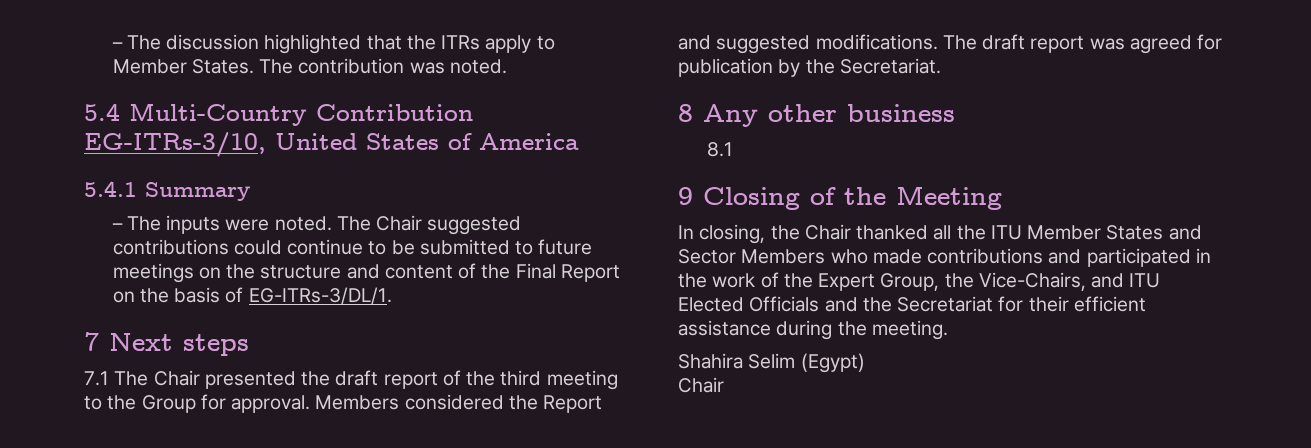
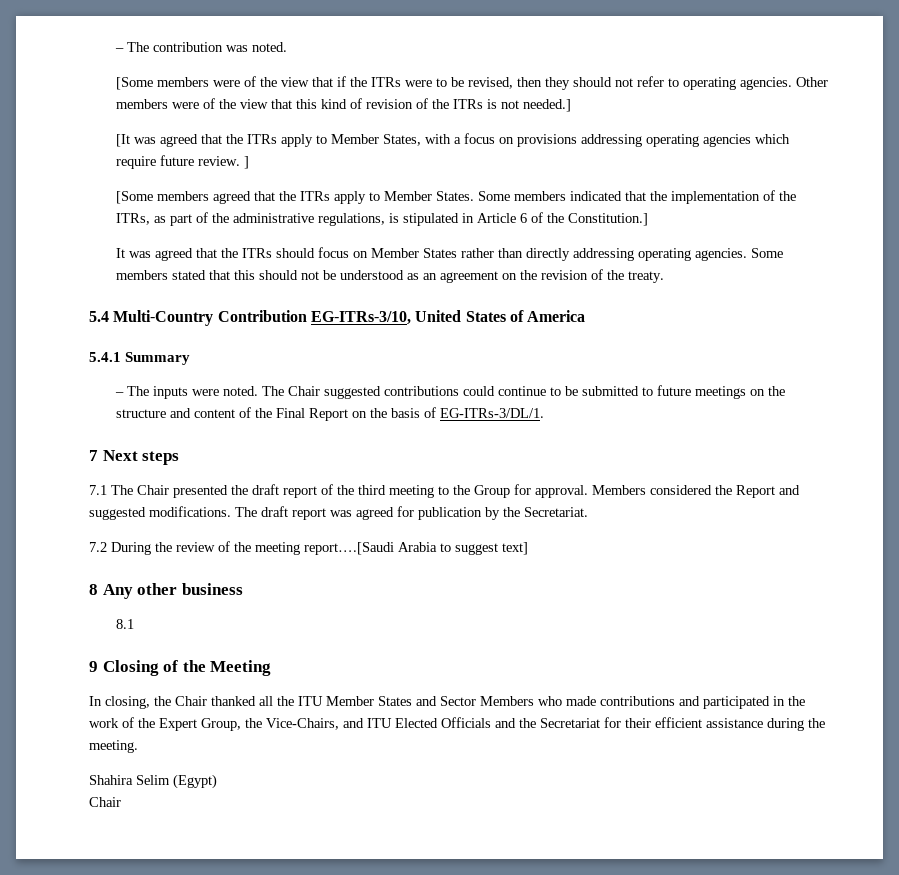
- – The discussion highlighted that the ITRs apply to Member States.
+ – The contribution was noted.
+ [Some members were of the view that if the ITRs were to be revised, then they should not refer to operating agencies. Other members were of the view that this kind of revision of the ITRs is not needed.]
+ [It was agreed that the ITRs apply to Member States, with a focus on provisions addressing operating agencies which require future review. ]
+ [Some members agreed that the ITRs apply to Member States.
- The contribution was noted.
+ Some members indicated that the implementation of the ITRs, as part of the administrative regulations, is stipulated in Article 6 of the Constitution.]
+ It was agreed that the ITRs should focus on Member States rather than directly addressing operating agencies. Some members stated that this should not be understood as an agreement on the revision of the treaty.
+ 7.2 During the review of the meeting report….[Saudi Arabia to suggest text]

